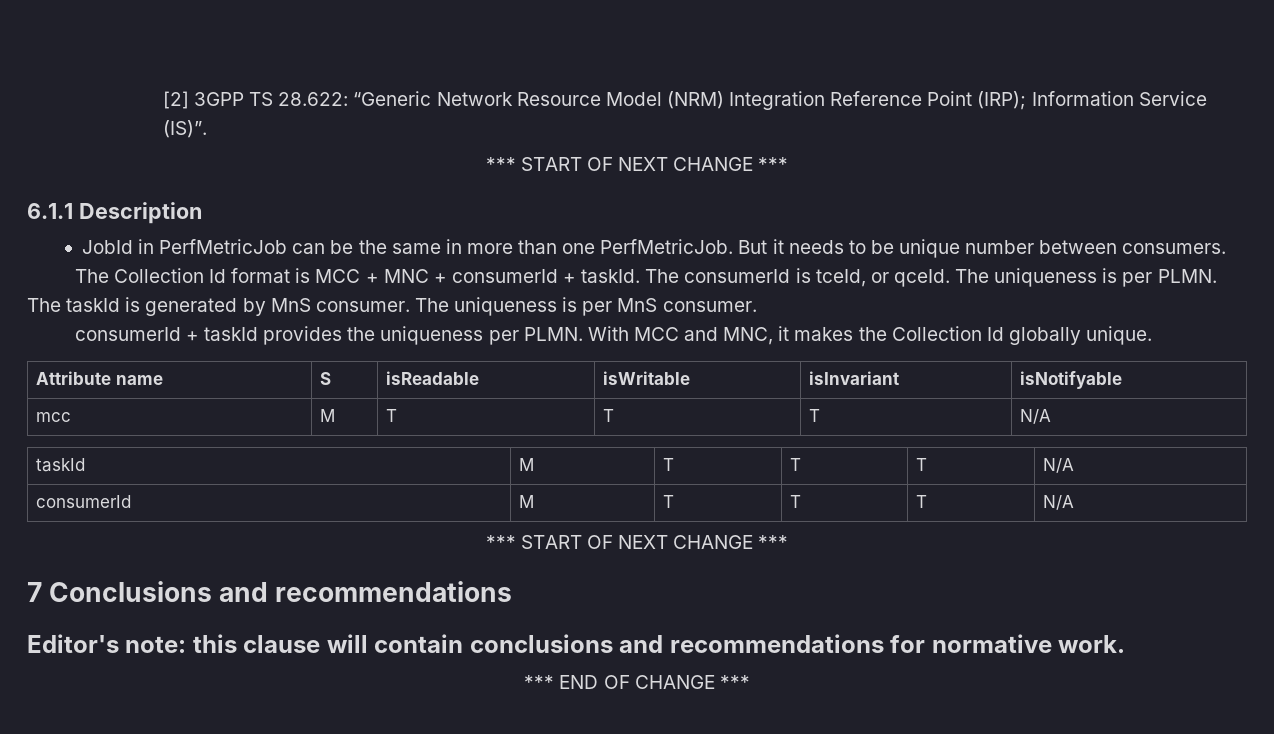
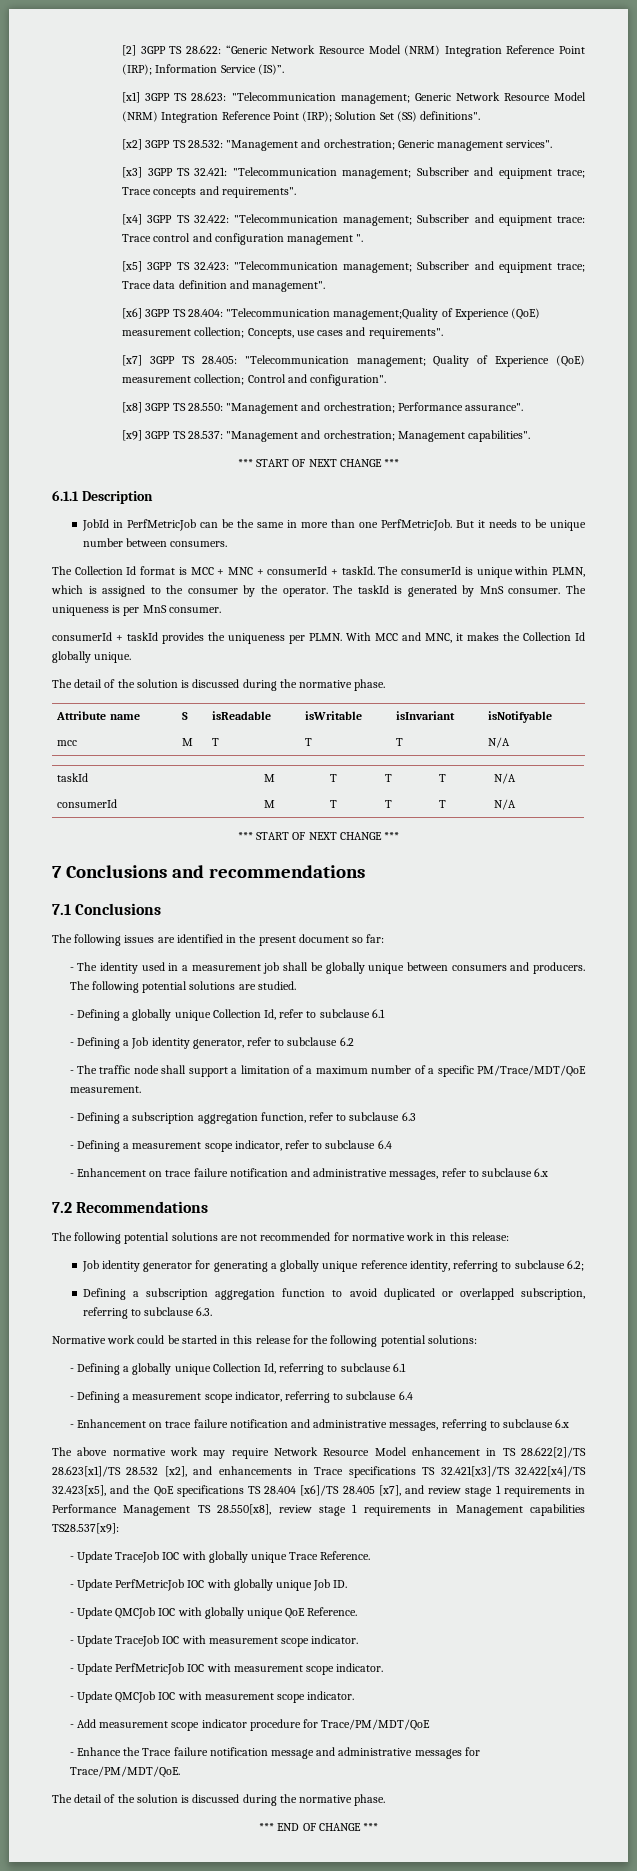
+ [x1] 3GPP TS 28.623: "Telecommunication management; Generic Network Resource Model (NRM) Integration Reference Point (IRP); Solution Set (SS) definitions".
+ [x2] 3GPP TS 28.532: "Management and orchestration; Generic management services".
+ [x3] 3GPP TS 32.421: "Telecommunication management; Subscriber and equipment trace; Trace concepts and requirements".
+ [x4] 3GPP TS 32.422: "Telecommunication management; Subscriber and equipment trace: Trace control and configuration management ".
+ [x5] 3GPP TS 32.423: "Telecommunication management; Subscriber and equipment trace; Trace data definition and management".
+ [x6] 3GPP TS 28.404: "Telecommunication management;Quality of Experience (QoE) measurement collection; Concepts, use cases and requirements".
+ [x7] 3GPP TS 28.405: "Telecommunication management; Quality of Experience (QoE) measurement collection; Control and configuration".
+ [x8] 3GPP TS 28.550: "Management and orchestration; Performance assurance".
+ [x9] 3GPP TS 28.537: "Management and orchestration; Management capabilities".
- The consumerId is tceId, or qceId. The uniqueness is per PLMN.
+ The consumerId is unique within PLMN, which is assigned to the consumer by the operator.
  With MCC and MNC, it makes the Collection Id globally unique.
+ The detail of the solution is discussed during the normative phase.
- Editor's note: this clause will contain conclusions and recommendations for normative work.
+ 7.1 Conclusions
+ The following issues are identified in the present document so far:
+ - The identity used in a measurement job shall be globally unique between consumers and producers. The following potential solutions are studied.
+ - Defining a globally unique Collection Id, refer to subclause 6.1
+ - Defining a Job identity generator, refer to subclause 6.2
+ - The traffic node shall support a limitation of a maximum number of a specific PM/Trace/MDT/QoE measurement.
+ - Defining a subscription aggregation function, refer to subclause 6.3
+ - Defining a measurement scope indicator, refer to subclause 6.4
+ - Enhancement on trace failure notification and administrative messages, refer to subclause 6.x
+ 7.2 Recommendations
+ The following potential solutions are not recommended for normative work in this release:
+ Job identity generator for generating a globally unique reference identity, referring to subclause 6.2;
+ Defining a subscription aggregation function to avoid duplicated or overlapped subscription, referring to subclause 6.3.
+ Normative work could be started in this release for the following potential solutions:
+ - Defining a globally unique Collection Id, referring to subclause 6.1
+ - Defining a measurement scope indicator, referring to subclause 6.4
+ - Enhancement on trace failure notification and administrative messages, referring to subclause 6.x
+ The above normative work may require Network Resource Model enhancement in TS 28.622[2]/TS 28.623[x1]/TS 28.532 [x2], and enhancements in Trace specifications TS 32.421[x3]/TS 32.422[x4]/TS 32.423[x5], and the QoE specifications TS 28.404 [x6]/TS 28.405 [x7], and review stage 1 requirements in Performance Management TS 28.550[x8], review stage 1 requirements in Management capabilities TS28.537[x9]:
+ - Update TraceJob IOC with globally unique Trace Reference.
+ - Update PerfMetricJob IOC with globally unique Job ID.
+ - Update QMCJob IOC with globally unique QoE Reference.
+ - Update TraceJob IOC with measurement scope indicator.
+ - Update PerfMetricJob IOC with measurement scope indicator.
+ - Update QMCJob IOC with measurement scope indicator.
+ - Add measurement scope indicator procedure for Trace/PM/MDT/QoE
+ - Enhance the Trace failure notification message and administrative messages for Trace/PM/MDT/QoE.
+ The detail of the solution is discussed during the normative phase.

